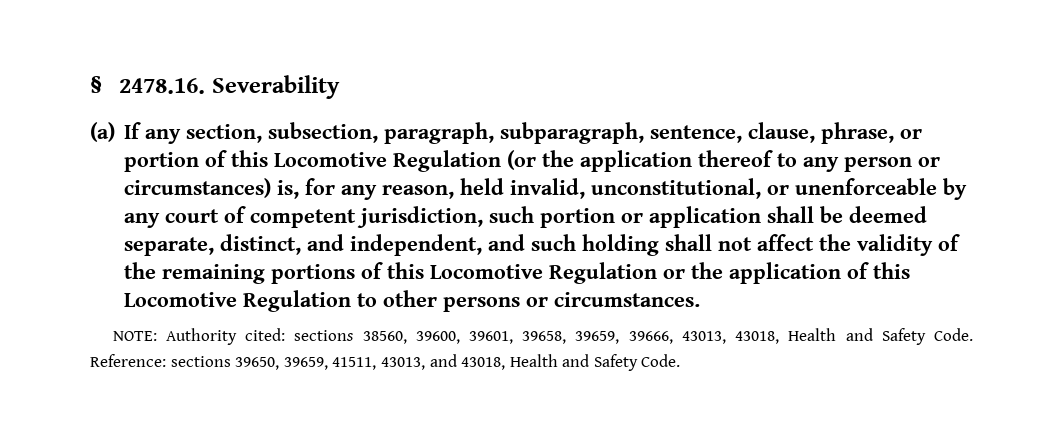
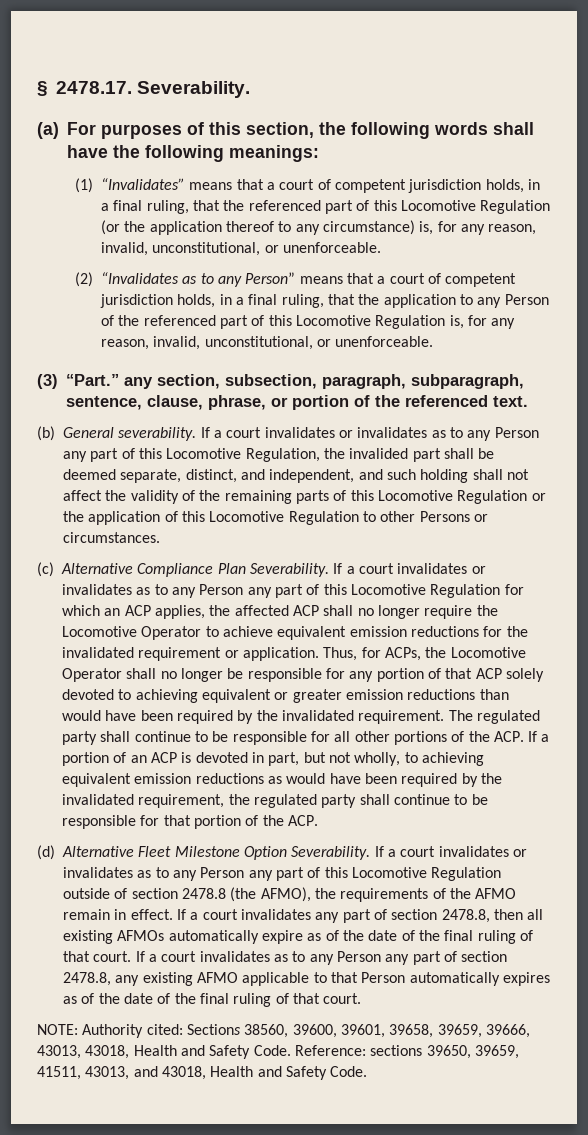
- § 2478.16. Severability
+ § 2478.17. Severability.
- (a) If any section, subsection, paragraph, subparagraph, sentence, clause, phrase, or portion of this Locomotive Regulation (or the application thereof to any person or circumstances) is, for any reason, held invalid, unconstitutional, or unenforceable by any court of competent jurisdiction, such portion or application shall be deemed separate, distinct, and independent, and such holding shall not affect the validity of the remaining portions of this Locomotive Regulation or the application of this Locomotive Regulation to other persons or circumstances.
+ (a) For purposes of this section, the following words shall have the following meanings:
+ (1) “Invalidates” means that a court of competent jurisdiction holds, in a final ruling, that the referenced part of this Locomotive Regulation (or the application thereof to any circumstance) is, for any reason, invalid, unconstitutional, or unenforceable.
+ (2) “Invalidates as to any Person” means that a court of competent jurisdiction holds, in a final ruling, that the application to any Person of the referenced part of this Locomotive Regulation is, for any reason, invalid, unconstitutional, or unenforceable.
+ (3) “Part.” any section, subsection, paragraph, subparagraph, sentence, clause, phrase, or portion of the referenced text.
+ (b) General severability. If a court invalidates or invalidates as to any Person any part of this Locomotive Regulation, the invalided part shall be deemed separate, distinct, and independent, and such holding shall not affect the validity of the remaining parts of this Locomotive Regulation or the application of this Locomotive Regulation to other Persons or circumstances.
+ (c) Alternative Compliance Plan Severability. If a court invalidates or invalidates as to any Person any part of this Locomotive Regulation for which an ACP applies, the affected ACP shall no longer require the Locomotive Operator to achieve equivalent emission reductions for the invalidated requirement or application. Thus, for ACPs, the Locomotive Operator shall no longer be responsible for any portion of that ACP solely devoted to achieving equivalent or greater emission reductions than would have been required by the invalidated requirement. The regulated party shall continue to be responsible for all other portions of the ACP. If a portion of an ACP is devoted in part, but not wholly, to achieving equivalent emission reductions as would have been required by the invalidated requirement, the regulated party shall continue to be responsible for that portion of the ACP.
+ (d) Alternative Fleet Milestone Option Severability. If a court invalidates or invalidates as to any Person any part of this Locomotive Regulation outside of section 2478.8 (the AFMO), the requirements of the AFMO remain in effect. If a court invalidates any part of section 2478.8, then all existing AFMOs automatically expire as of the date of the final ruling of that court. If a court invalidates as to any Person any part of section 2478.8, any existing AFMO applicable to that Person automatically expires as of the date of the final ruling of that court.
- NOTE: Authority cited: sections 38560, 39600, 39601, 39658, 39659, 39666, 43013, 43018, Health and Safety Code.
+ NOTE: Authority cited: Sections 38560, 39600, 39601, 39658, 39659, 39666, 43013, 43018, Health and Safety Code.

